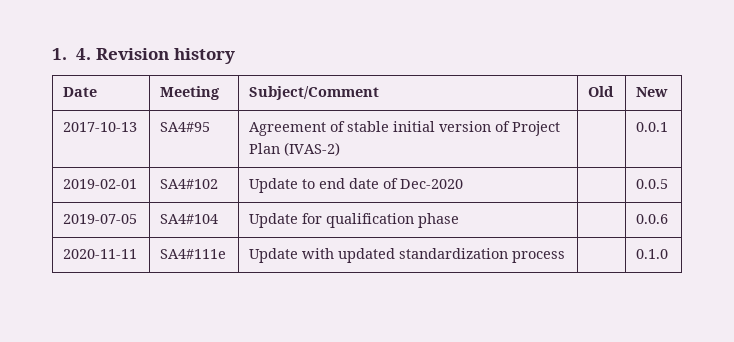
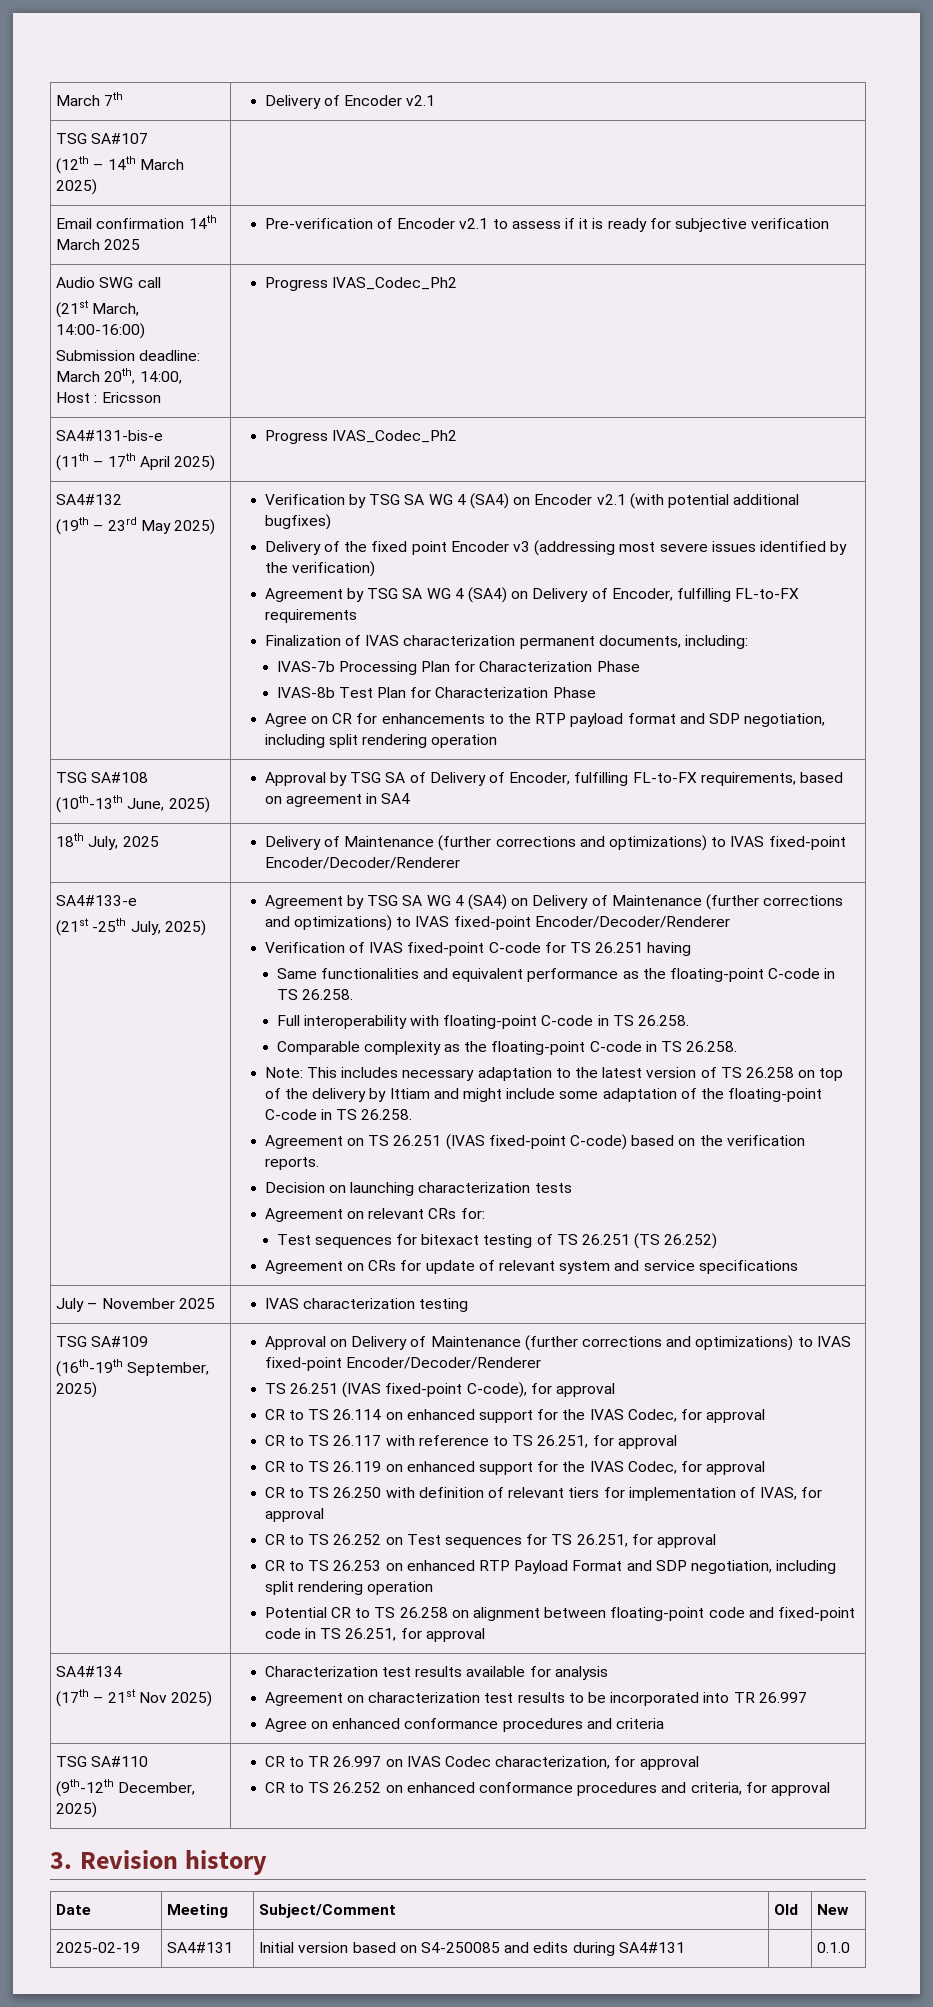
- 1. 4. Revision history
+ March 7th | Delivery of Encoder v2.1
+ TSG SA#107
+ (12th – 14th March 2025) |
+ Email confirmation 14th March 2025 | Pre-verification of Encoder v2.1 to assess if it is ready for subjective verification
+ Audio SWG call
+ (21st March, 14:00-16:00)
+ Submission deadline: March 20th, 14:00,
+ Host : Ericsson | Progress IVAS_Codec_Ph2
+ SA4#131-bis-e
+ (11th – 17th April 2025) | Progress IVAS_Codec_Ph2
+ SA4#132
+ (19th – 23rd May 2025) | Verification by TSG SA WG 4 (SA4) on Encoder v2.1 (with potential additional bugfixes)
+ Delivery of the fixed point Encoder v3 (addressing most severe issues identified by the verification)
+ Agreement by TSG SA WG 4 (SA4) on Delivery of Encoder, fulfilling FL-to-FX requirements
+ Finalization of IVAS characterization permanent documents, including:
+ IVAS-7b Processing Plan for Characterization Phase
+ IVAS-8b Test Plan for Characterization Phase
+ Agree on CR for enhancements to the RTP payload format and SDP negotiation, including split rendering operation
+ TSG SA#108
+ (10th-13th June, 2025) | Approval by TSG SA of Delivery of Encoder, fulfilling FL-to-FX requirements, based on agreement in SA4
+ 18th July, 2025 | Delivery of Maintenance (further corrections and optimizations) to IVAS fixed-point Encoder/Decoder/Renderer
+ SA4#133-e
+ (21st -25th July, 2025) | Agreement by TSG SA WG 4 (SA4) on Delivery of Maintenance (further corrections and optimizations) to IVAS fixed-point Encoder/Decoder/Renderer
+ Verification of IVAS fixed-point C-code for TS 26.251 having
+ Same functionalities and equivalent performance as the floating-point C-code in TS 26.258.
+ Full interoperability with floating-point C-code in TS 26.258.
+ Comparable complexity as the floating-point C-code in TS 26.258.
+ Note: This includes necessary adaptation to the latest version of TS 26.258 on top of the delivery by Ittiam and might include some adaptation of the floating-point C-code in TS 26.258.
+ Agreement on TS 26.251 (IVAS fixed-point C-code) based on the verification reports.
+ Decision on launching characterization tests
+ Agreement on relevant CRs for:
+ Test sequences for bitexact testing of TS 26.251 (TS 26.252)
+ Agreement on CRs for update of relevant system and service specifications
+ July – November 2025 | IVAS characterization testing
+ TSG SA#109
+ (16th-19th September, 2025) | Approval on Delivery of Maintenance (further corrections and optimizations) to IVAS fixed-point Encoder/Decoder/Renderer
+ TS 26.251 (IVAS fixed-point C-code), for approval
+ CR to TS 26.114 on enhanced support for the IVAS Codec, for approval
+ CR to TS 26.117 with reference to TS 26.251, for approval
+ CR to TS 26.119 on enhanced support for the IVAS Codec, for approval
+ CR to TS 26.250 with definition of relevant tiers for implementation of IVAS, for approval
+ CR to TS 26.252 on Test sequences for TS 26.251, for approval
+ CR to TS 26.253 on enhanced RTP Payload Format and SDP negotiation, including split rendering operation
+ Potential CR to TS 26.258 on alignment between floating-point code and fixed-point code in TS 26.251, for approval
+ SA4#134
+ (17th – 21st Nov 2025) | Characterization test results available for analysis
+ Agreement on characterization test results to be incorporated into TR 26.997
+ Agree on enhanced conformance procedures and criteria
+ TSG SA#110
+ (9th-12th December, 2025) | CR to TR 26.997 on IVAS Codec characterization, for approval
+ CR to TS 26.252 on enhanced conformance procedures and criteria, for approval
+ 3. Revision history
- 2017-10-13 | SA4#95 | Agreement of stable initial version of Project Plan (IVAS-2) | | 0.0.1
- 2019-02-01 | SA4#102 | Update to end date of Dec-2020 | | 0.0.5
- 2019-07-05 | SA4#104 | Update for qualification phase | | 0.0.6
- 2020-11-11 | SA4#111e | Update with updated standardization process | | 0.1.0
+ 2025-02-19 | SA4#131 | Initial version based on S4-250085 and edits during SA4#131 | | 0.1.0

